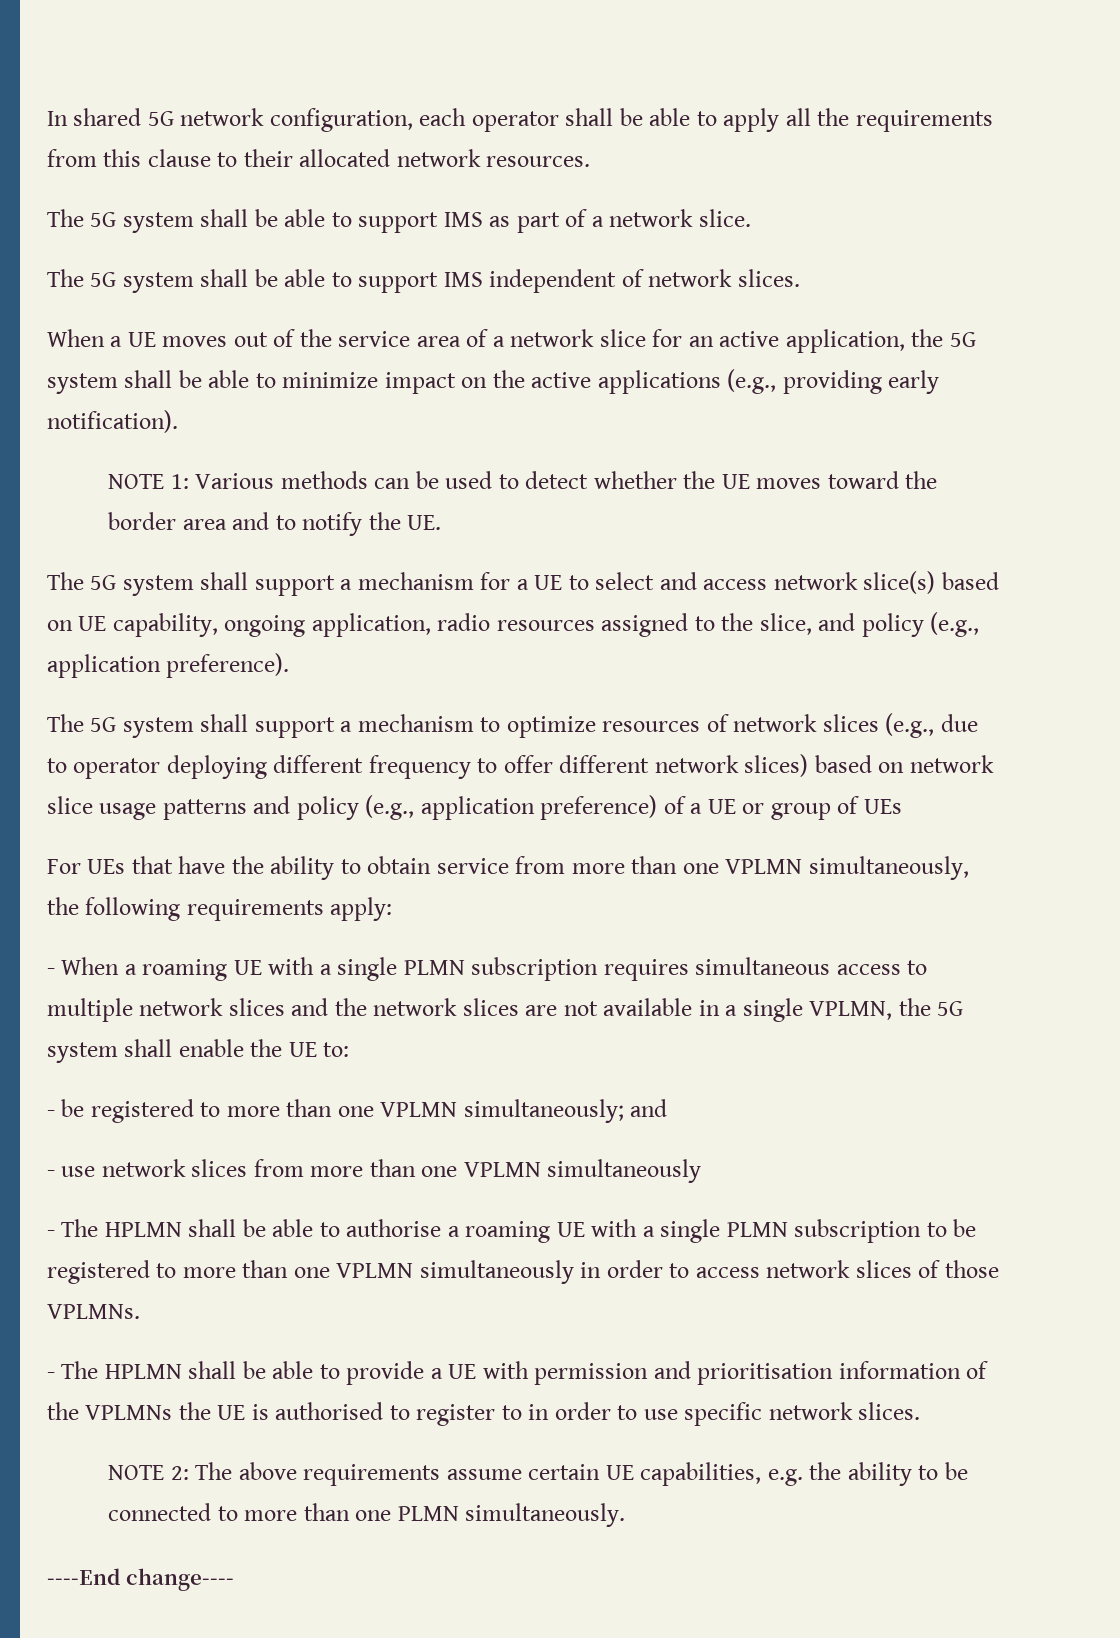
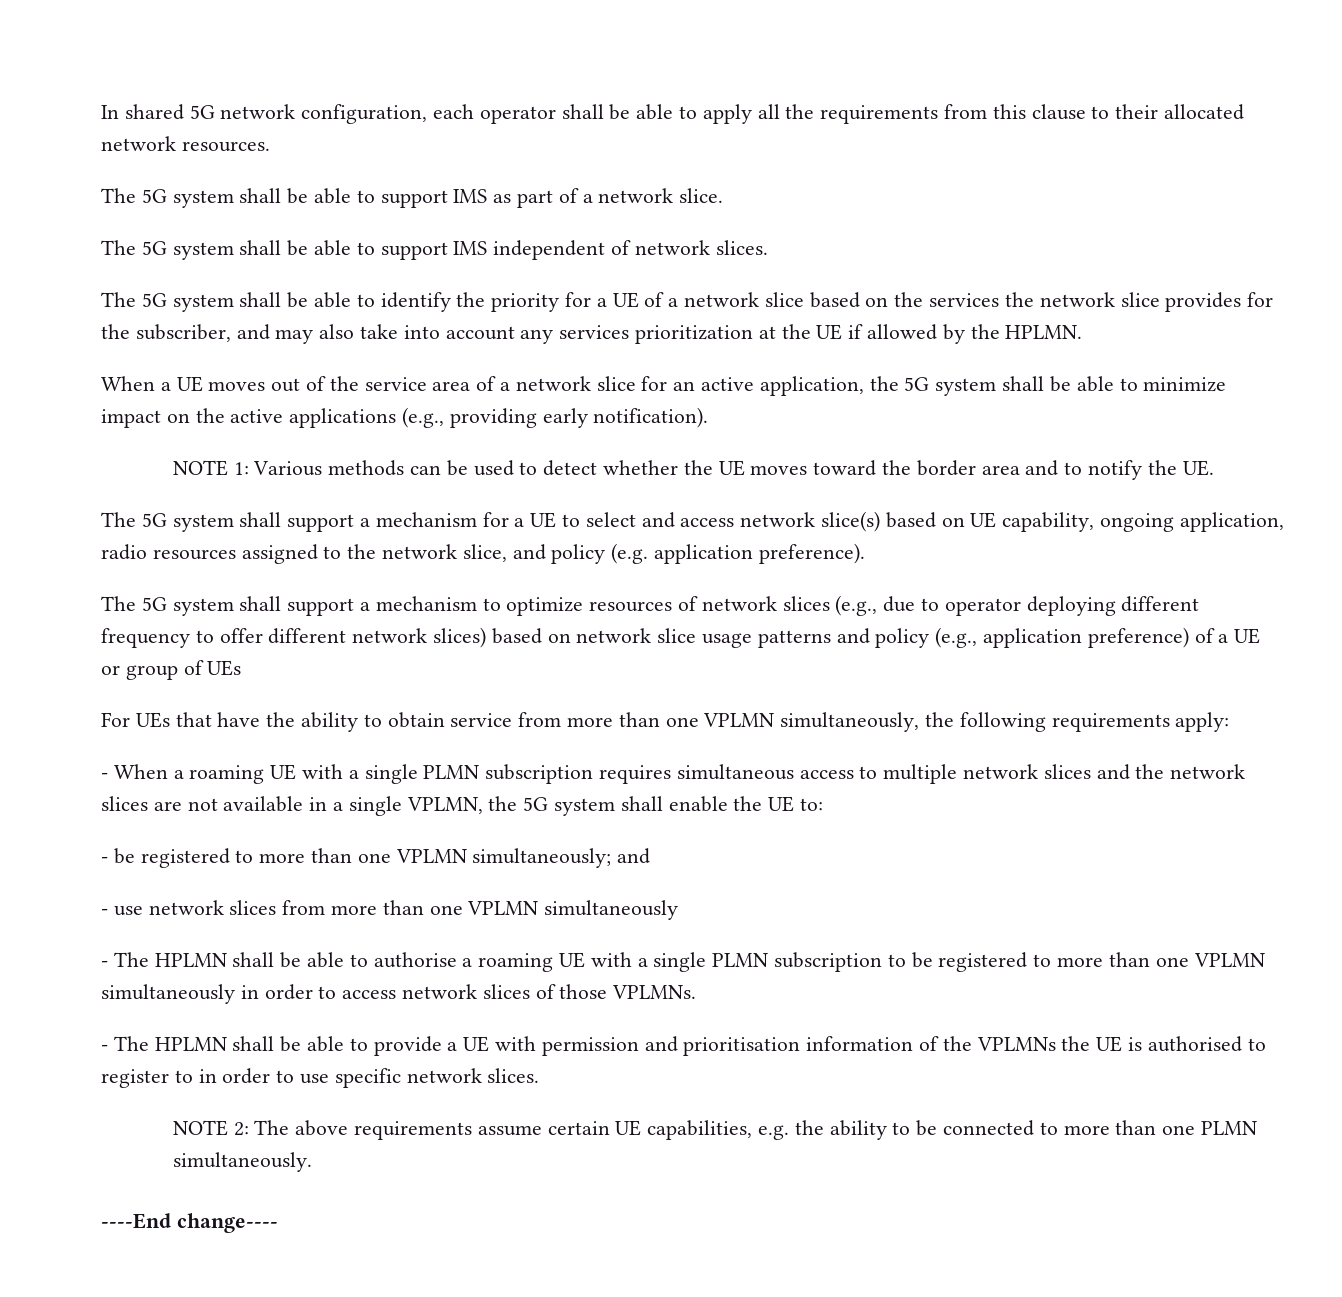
+ The 5G system shall be able to identify the priority for a UE of a network slice based on the services the network slice provides for the subscriber, and may also take into account any services prioritization at the UE if allowed by the HPLMN.
- The 5G system shall support a mechanism for a UE to select and access network slice(s) based on UE capability, ongoing application, radio resources assigned to the slice, and policy (e.g., application preference).
+ The 5G system shall support a mechanism for a UE to select and access network slice(s) based on UE capability, ongoing application, radio resources assigned to the network slice, and policy (e.g. application preference).

